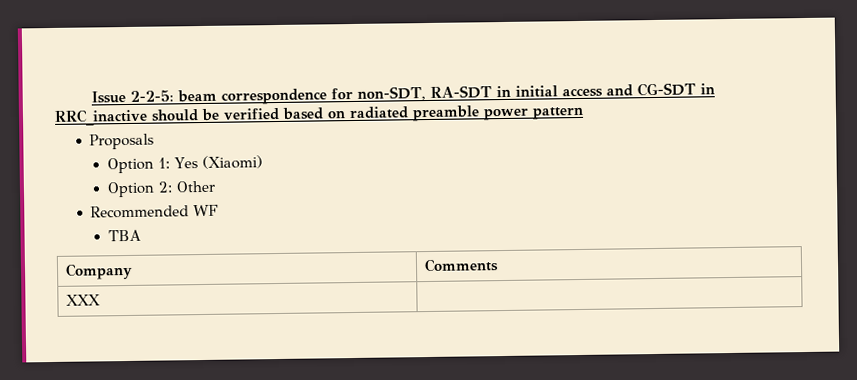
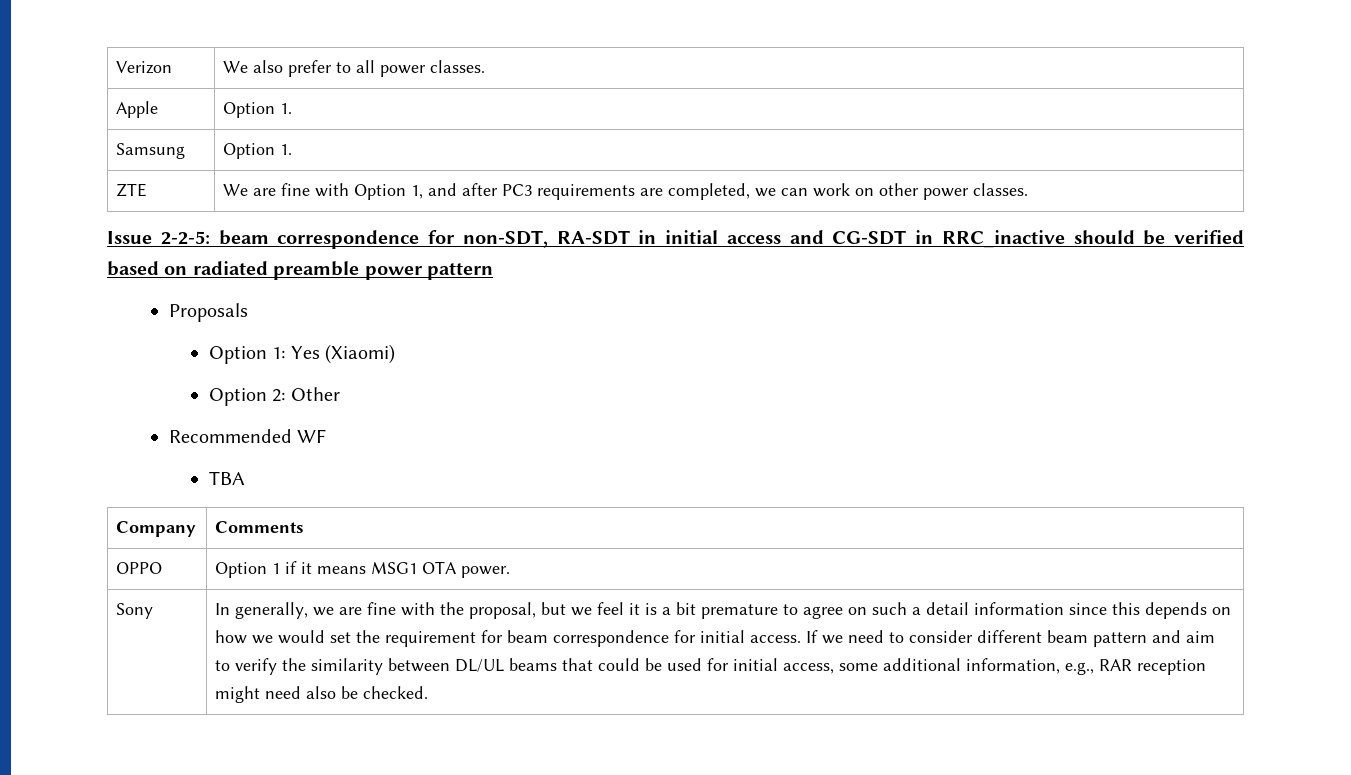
+ Verizon | We also prefer to all power classes.
+ Apple | Option 1.
+ Samsung | Option 1.
+ ZTE | We are fine with Option 1, and after PC3 requirements are completed, we can work on other power classes.
- XXX |
+ OPPO | Option 1 if it means MSG1 OTA power.
+ Sony | In generally, we are fine with the proposal, but we feel it is a bit premature to agree on such a detail information since this depends on how we would set the requirement for beam correspondence for initial access. If we need to consider different beam pattern and aim to verify the similarity between DL/UL beams that could be used for initial access, some additional information, e.g., RAR reception might need also be checked.

